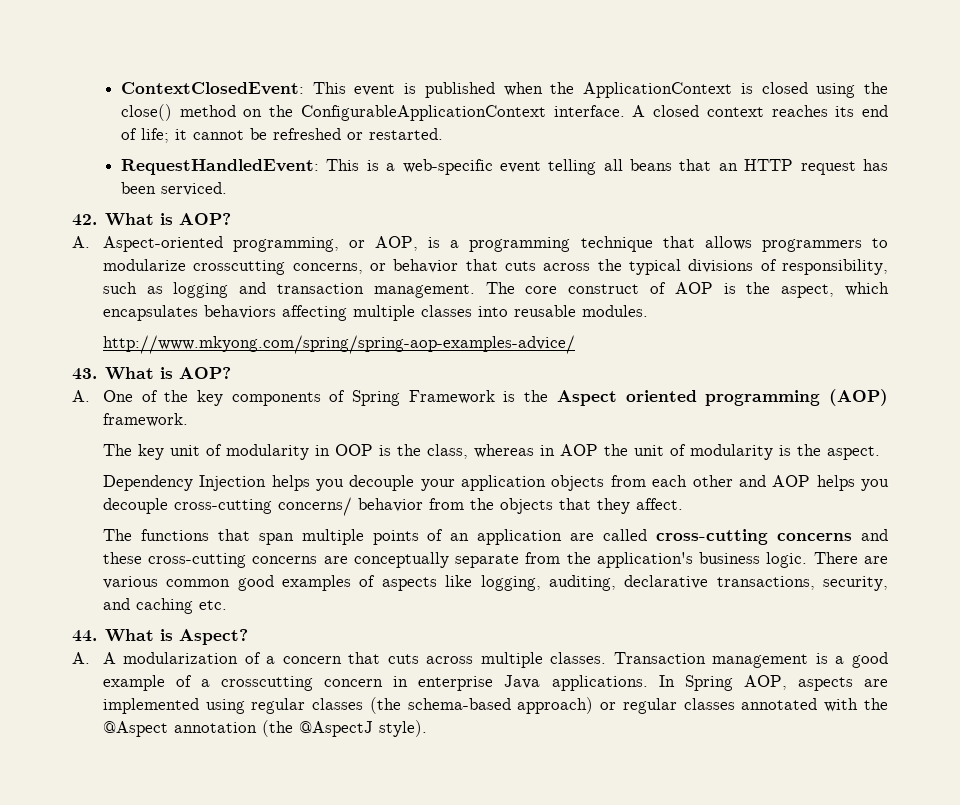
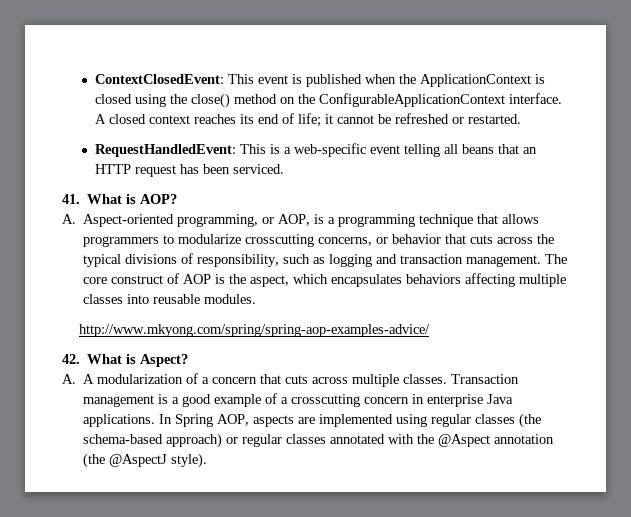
- 42. What is AOP?
+ 41. What is AOP?
- 43. What is AOP?
- A. One of the key components of Spring Framework is the Aspect oriented programming (AOP) framework.
- The key unit of modularity in OOP is the class, whereas in AOP the unit of modularity is the aspect.
- Dependency Injection helps you decouple your application objects from each other and AOP helps you decouple cross-cutting concerns/ behavior from the objects that they affect.
- The functions that span multiple points of an application are called cross-cutting concerns and these cross-cutting concerns are conceptually separate from the application's business logic. There are various common good examples of aspects like logging, auditing, declarative transactions, security, and caching etc.
- 44. What is Aspect?
+ 42. What is Aspect?

